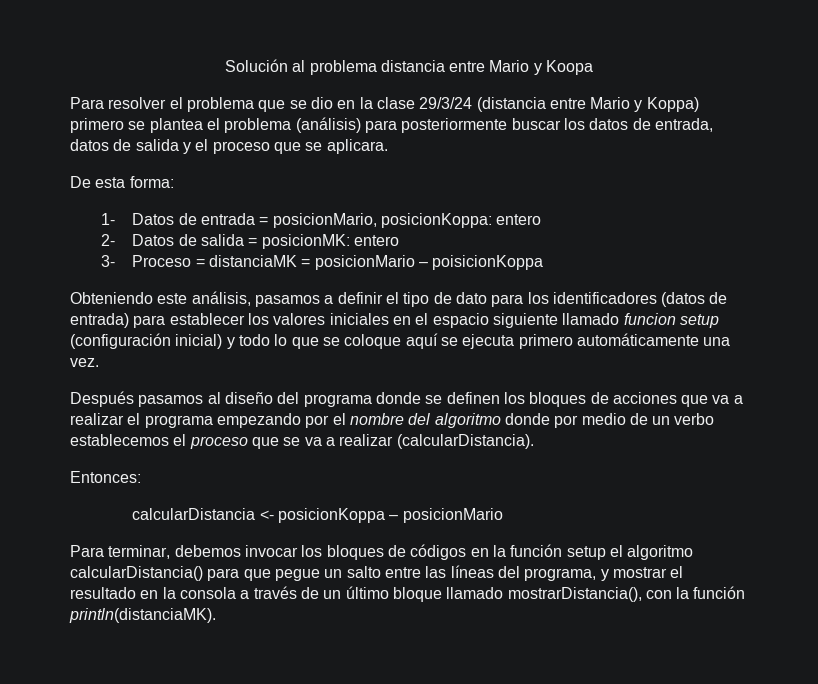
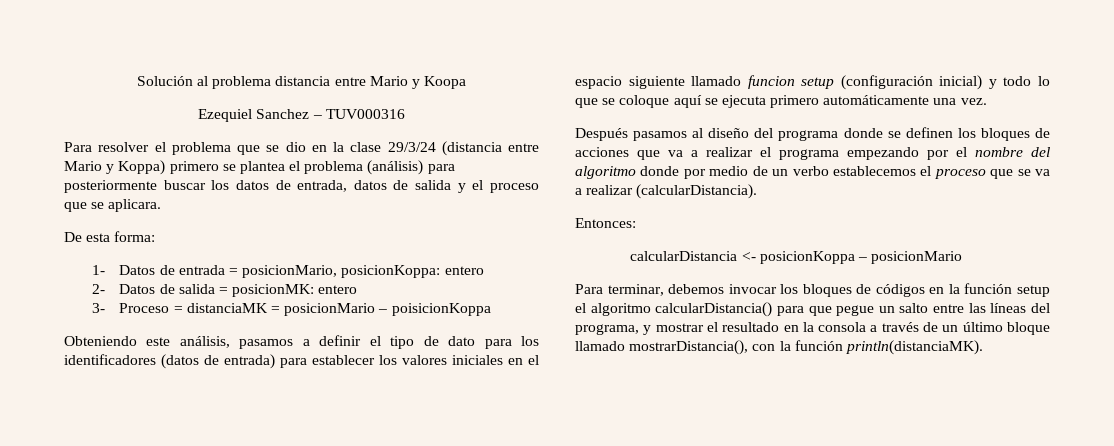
+ Ezequiel Sanchez – TUV000316

